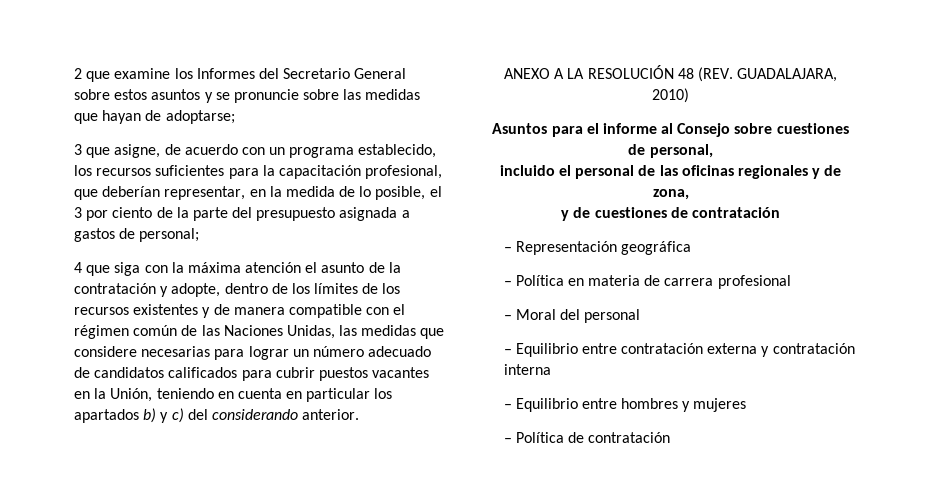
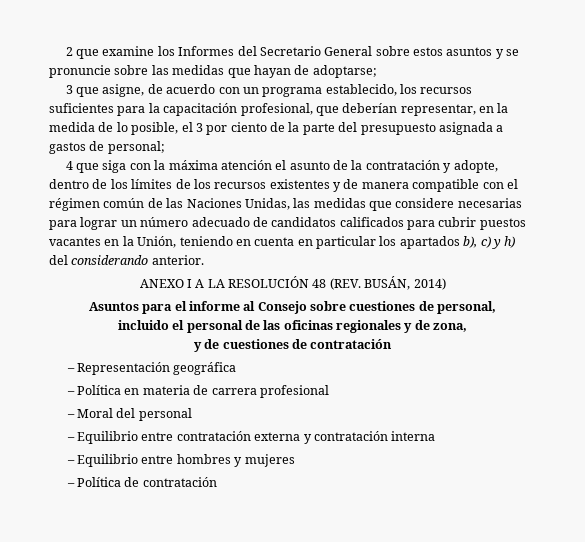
- 4 que siga con la máxima atención el asunto de la contratación y adopte, dentro de los límites de los recursos existentes y de manera compatible con el régimen común de las Naciones Unidas, las medidas que considere necesarias para lograr un número adecuado de candidatos calificados para cubrir puestos vacantes en la Unión, teniendo en cuenta en particular los apartados b) y c) del considerando anterior.
+ 4 que siga con la máxima atención el asunto de la contratación y adopte, dentro de los límites de los recursos existentes y de manera compatible con el régimen común de las Naciones Unidas, las medidas que considere necesarias para lograr un número adecuado de candidatos calificados para cubrir puestos vacantes en la Unión, teniendo en cuenta en particular los apartados b), c) y h) del considerando anterior.
- ANEXO A LA RESOLUCIÓN 48 (REV. GUADALAJARA, 2010)
+ ANEXO I A LA RESOLUCIÓN 48 (REV. BUSÁN, 2014)

